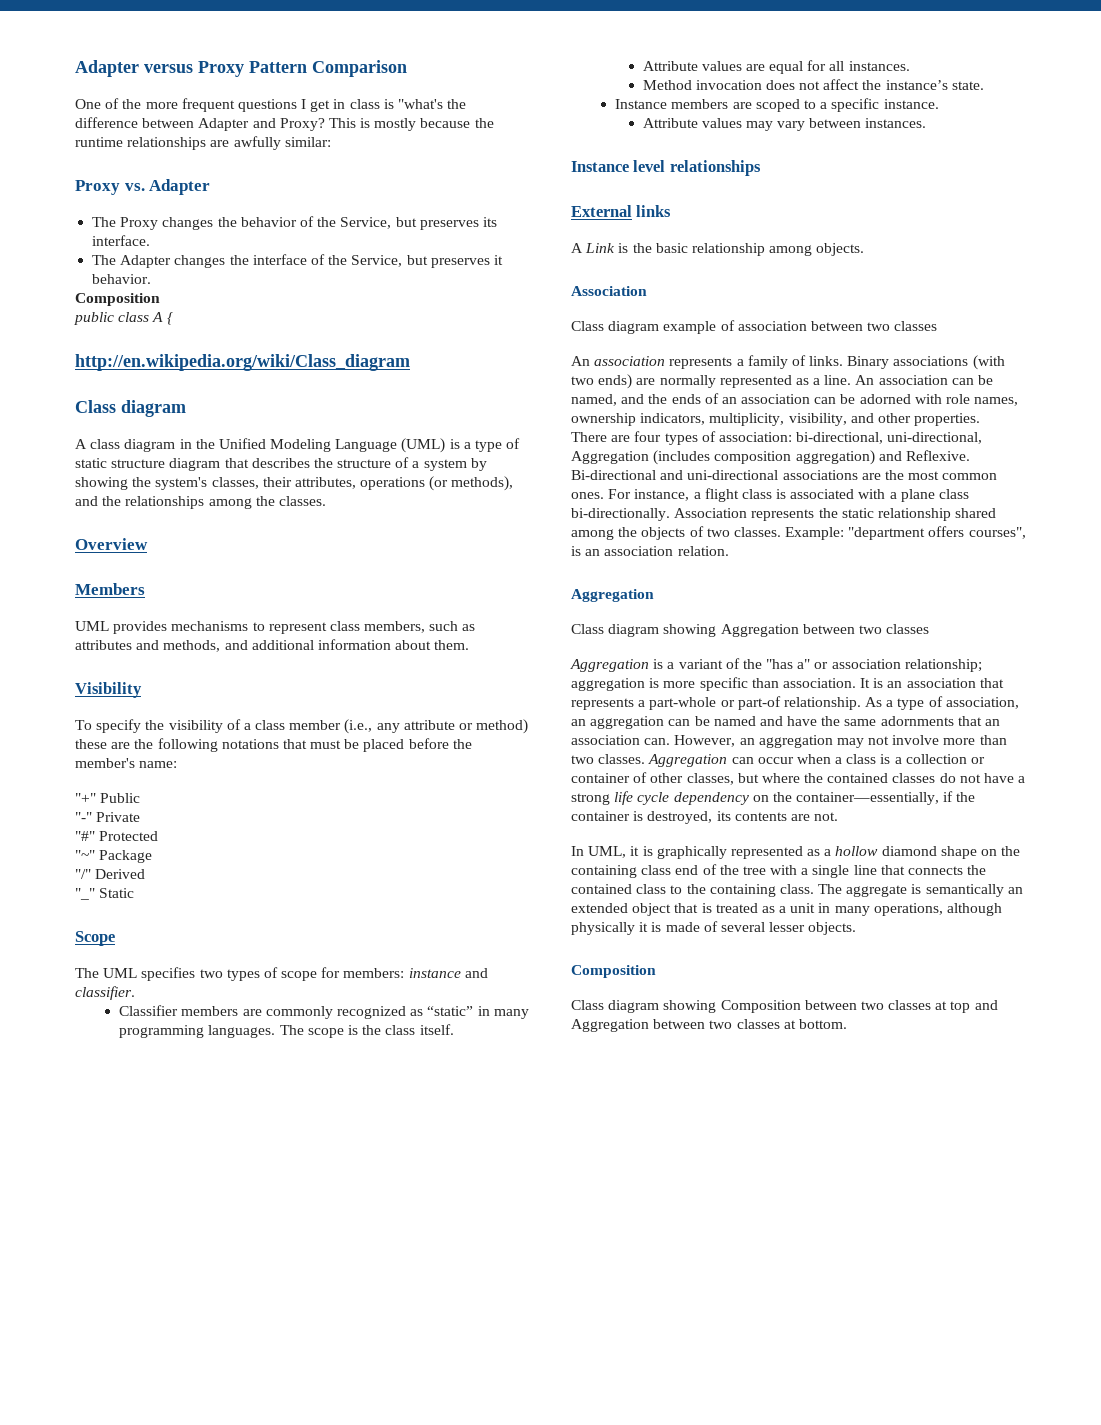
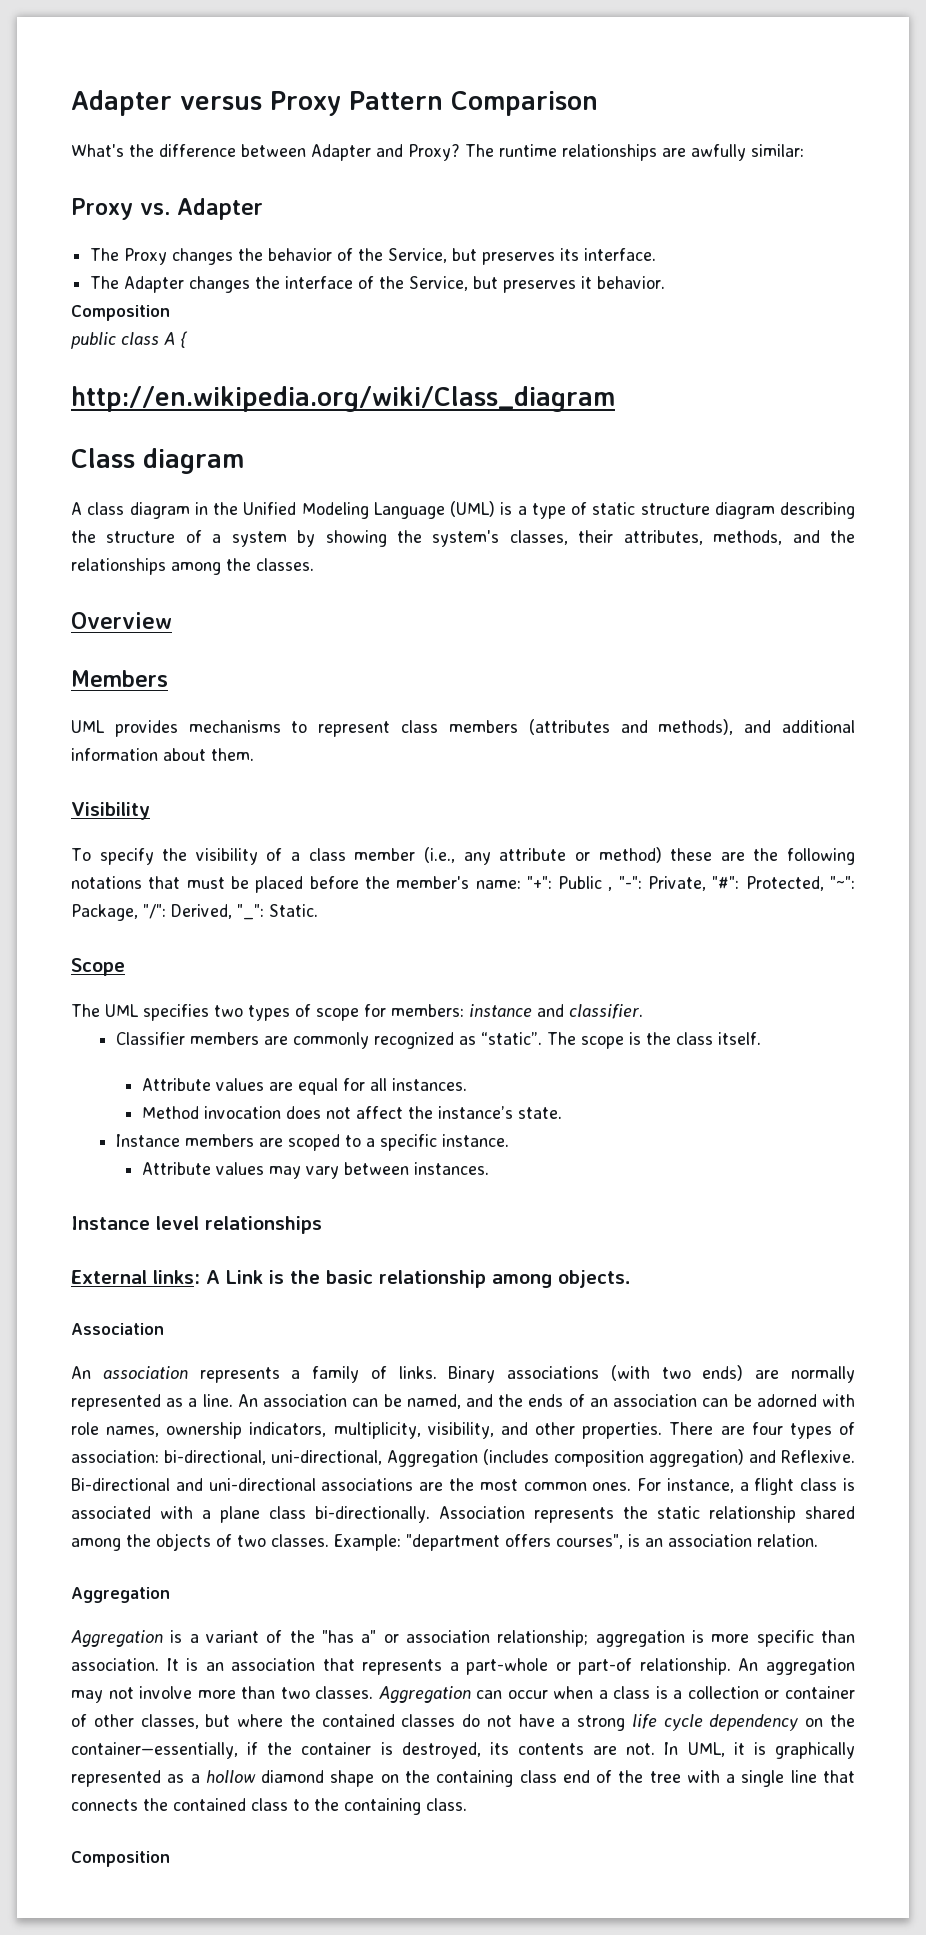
- One of the more frequent questions I get in class is "what's the difference between Adapter and Proxy?
+ What's the difference between Adapter and Proxy?
- This is mostly because the runtime relationships are awfully similar:
+ The runtime relationships are awfully similar:
- A class diagram in the Unified Modeling Language (UML) is a type of static structure diagram that describes the structure of a system by showing the system's classes, their attributes, operations (or methods), and the relationships among the classes.
+ A class diagram in the Unified Modeling Language (UML) is a type of static structure diagram describing the structure of a system by showing the system's classes, their attributes, methods, and the relationships among the classes.
- UML provides mechanisms to represent class members, such as attributes and methods, and additional information about them.
+ UML provides mechanisms to represent class members (attributes and methods), and additional information about them.
- To specify the visibility of a class member (i.e., any attribute or method) these are the following notations that must be placed before the member's name:
- "+" Public
- "-" Private
- "#" Protected
- "~" Package
- "/" Derived
- "_" Static
+ To specify the visibility of a class member (i.e., any attribute or method) these are the following notations that must be placed before the member's name: "+": Public , "-": Private, "#": Protected, "~": Package, "/": Derived, "_": Static.
- Classifier members are commonly recognized as “static” in many programming languages.
+ Classifier members are commonly recognized as “static”.
- External links
- A Link is the basic relationship among objects.
+ External links: A Link is the basic relationship among objects.
- Class diagram example of association between two classes
- An association can be named, and the ends of an association can be adorned with role names, ownership indicators, multiplicity, visibility, and other properties.
- There are four types of association: bi-directional, uni-directional, Aggregation (includes composition aggregation) and Reflexive.
+ An association can be named, and the ends of an association can be adorned with role names, ownership indicators, multiplicity, visibility, and other properties. There are four types of association: bi-directional, uni-directional, Aggregation (includes composition aggregation) and Reflexive.
- Class diagram showing Aggregation between two classes
- As a type of association, an aggregation can be named and have the same adornments that an association can. However, an aggregation may not involve more than two classes.
+ An aggregation may not involve more than two classes.
- Aggregation can occur when a class is a collection or container of other classes, but where the contained classes do not have a strong life cycle dependency on the container—essentially, if the container is destroyed, its contents are not.
- In UML, it is graphically represented as a hollow diamond shape on the containing class end of the tree with a single line that connects the contained class to the containing class. The aggregate is semantically an extended object that is treated as a unit in many operations, although physically it is made of several lesser objects.
+ Aggregation can occur when a class is a collection or container of other classes, but where the contained classes do not have a strong life cycle dependency on the container—essentially, if the container is destroyed, its contents are not. In UML, it is graphically represented as a hollow diamond shape on the containing class end of the tree with a single line that connects the contained class to the containing class.
  Composition
- Class diagram showing Composition between two classes at top and Aggregation between two classes at bottom.

